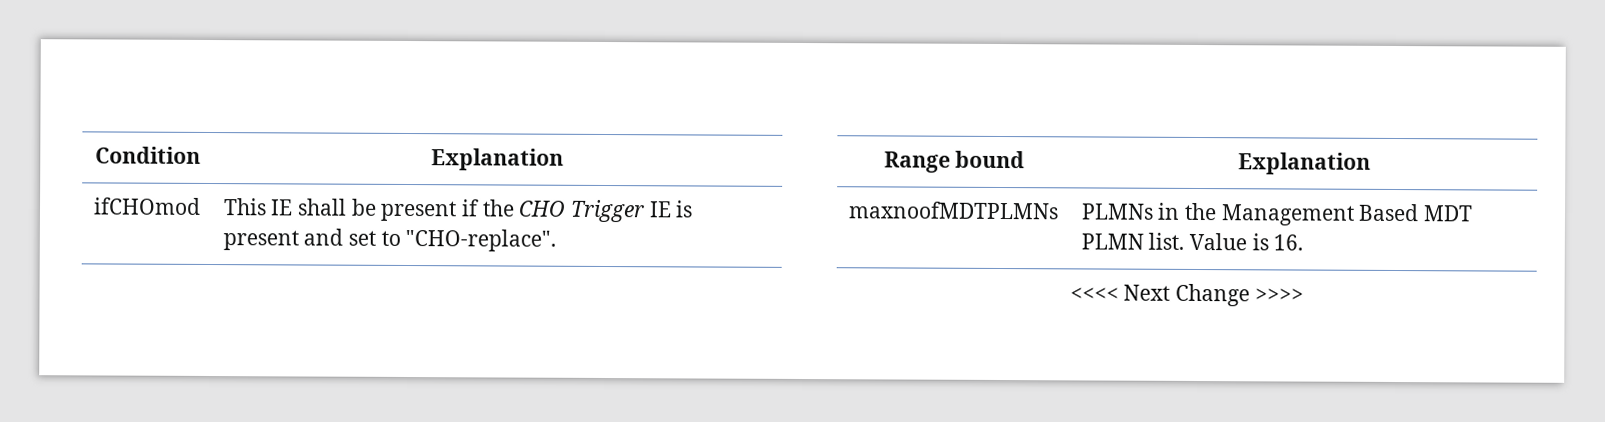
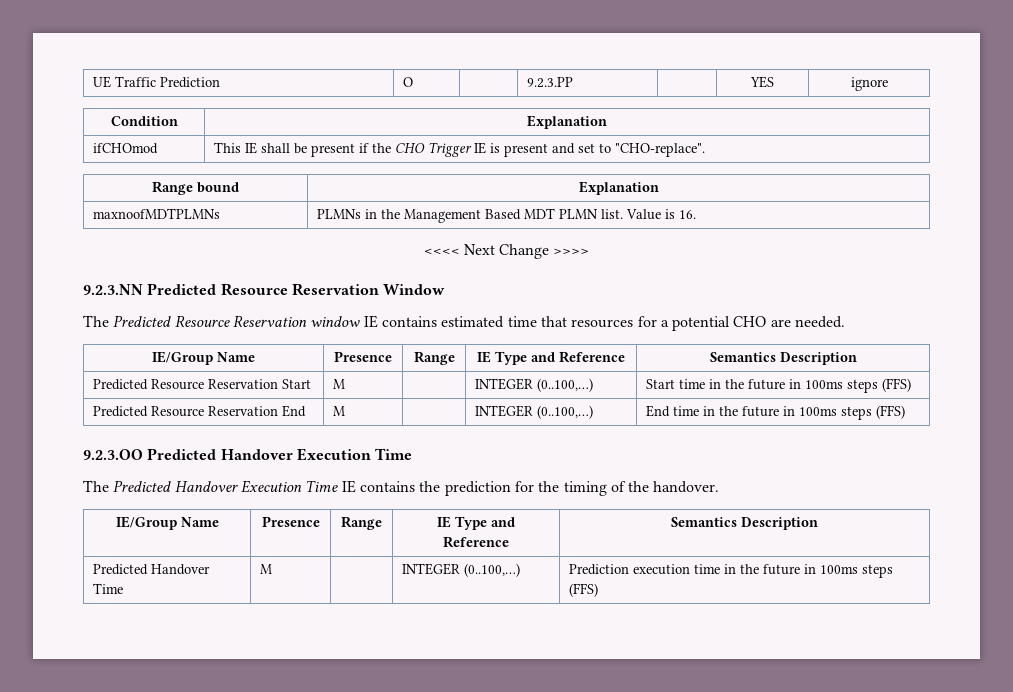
+ UE Traffic Prediction | O | | 9.2.3.PP | | YES | ignore
+ 9.2.3.NN Predicted Resource Reservation Window
+ The Predicted Resource Reservation window IE contains estimated time that resources for a potential CHO are needed.
+ IE/Group Name | Presence | Range | IE Type and Reference | Semantics Description
+ Predicted Resource Reservation Start | M | | INTEGER (0..100,…) | Start time in the future in 100ms steps (FFS)
+ Predicted Resource Reservation End | M | | INTEGER (0..100,…) | End time in the future in 100ms steps (FFS)
+ 9.2.3.OO Predicted Handover Execution Time
+ The Predicted Handover Execution Time IE contains the prediction for the timing of the handover.
+ IE/Group Name | Presence | Range | IE Type and Reference | Semantics Description
+ Predicted Handover Time | M | | INTEGER (0..100,…) | Prediction execution time in the future in 100ms steps (FFS)

